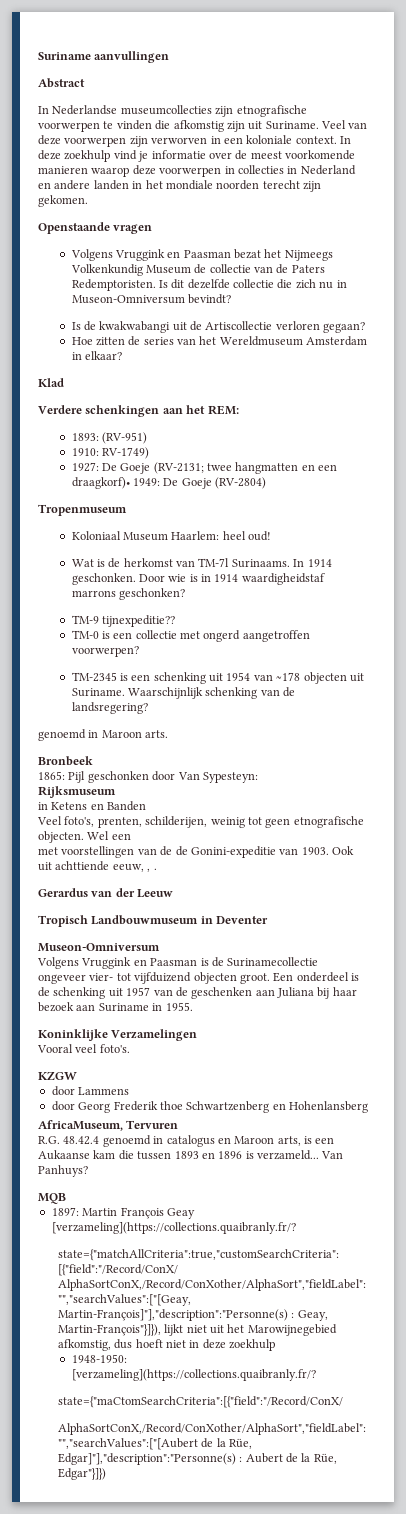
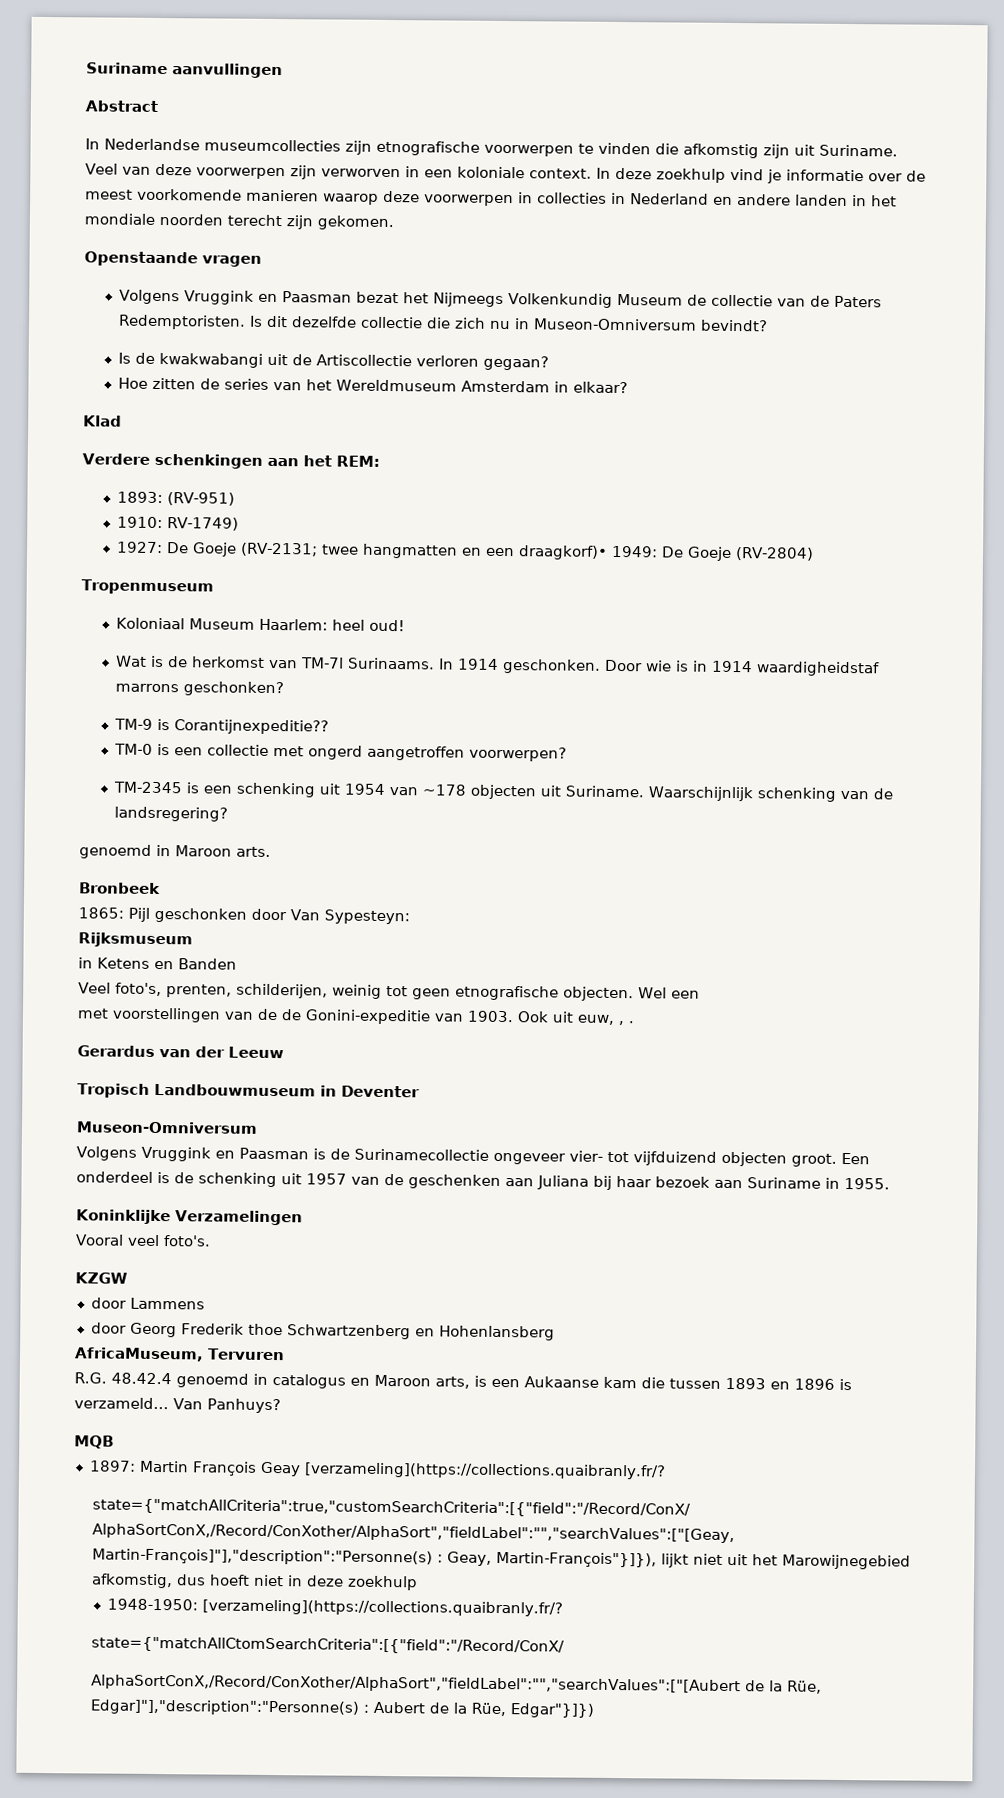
- TM-9 tijnexpeditie??
+ TM-9 is Corantijnexpeditie??
- Ook uit achttiende eeuw, , .
+ Ook uit euw, , .
- state={"maCtomSearchCriteria":[{"field":"/Record/ConX/
+ state={"matchAllCtomSearchCriteria":[{"field":"/Record/ConX/

